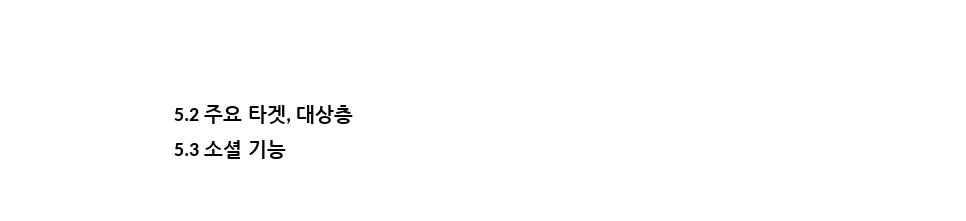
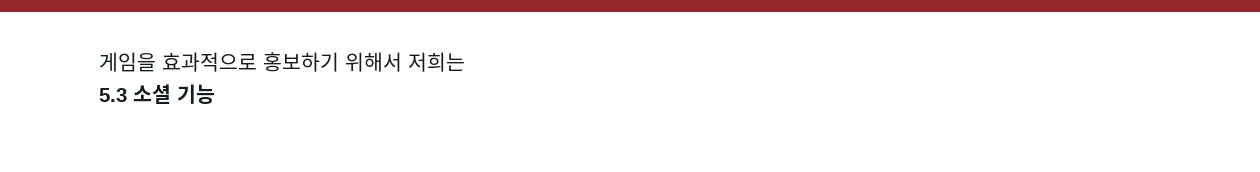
- 5.2 주요 타겟, 대상층
+ 게임을 효과적으로 홍보하기 위해서 저희는

